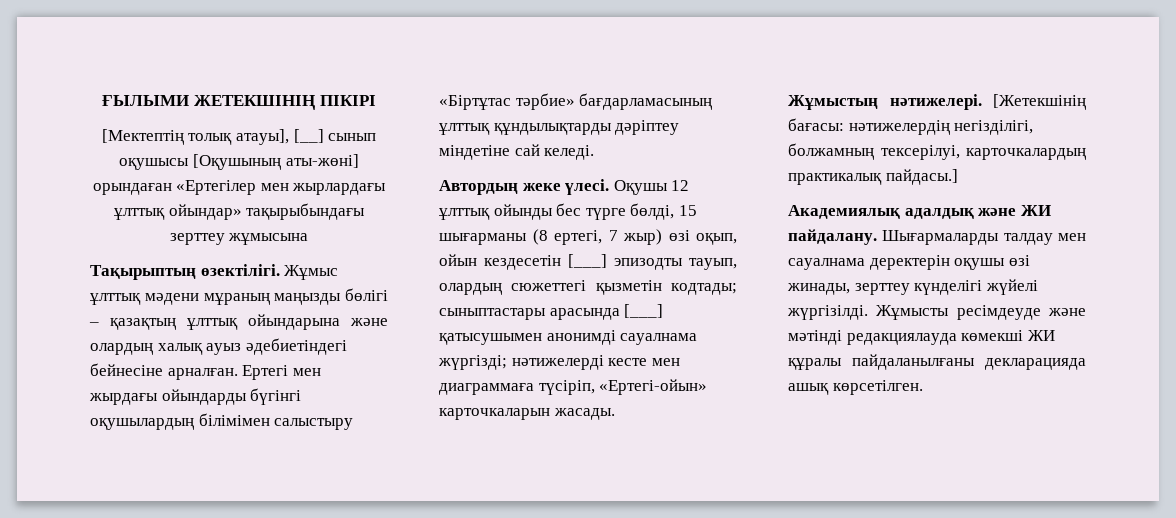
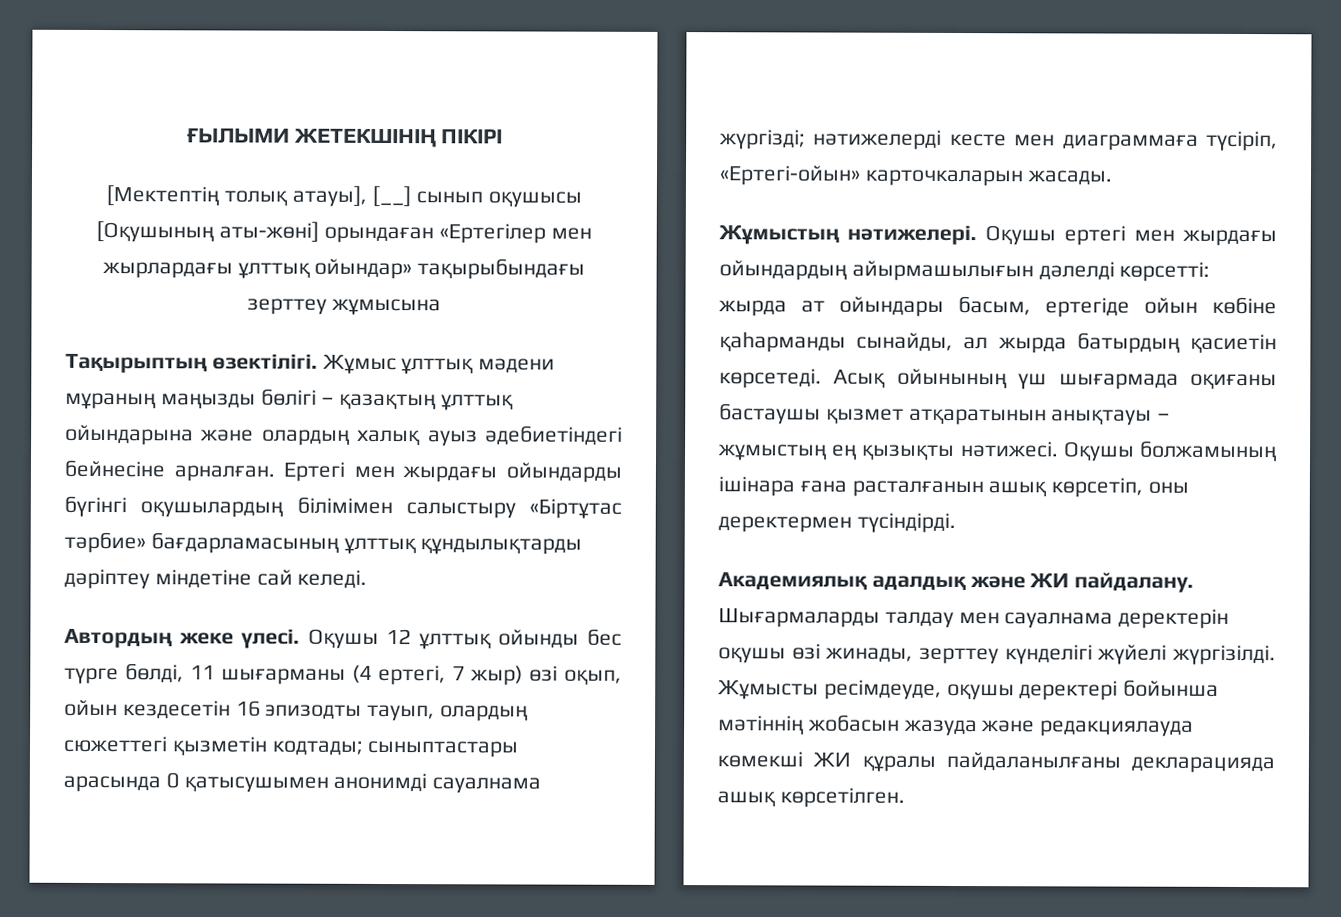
- Оқушы 12 ұлттық ойынды бес түрге бөлді, 15 шығарманы (8 ертегі, 7 жыр) өзі оқып, ойын кездесетін [___] эпизодты тауып, олардың сюжеттегі қызметін кодтады; сыныптастары арасында [___] қатысушымен анонимді сауалнама жүргізді; нәтижелерді кесте мен диаграммаға түсіріп, «Ертегі-ойын» карточкаларын жасады.
+ Оқушы 12 ұлттық ойынды бес түрге бөлді, 11 шығарманы (4 ертегі, 7 жыр) өзі оқып, ойын кездесетін 16 эпизодты тауып, олардың сюжеттегі қызметін кодтады; сыныптастары арасында 0 қатысушымен анонимді сауалнама жүргізді; нәтижелерді кесте мен диаграммаға түсіріп, «Ертегі-ойын» карточкаларын жасады.
- [Жетекшінің бағасы: нәтижелердің негізділігі, болжамның тексерілуі, карточкалардың практикалық пайдасы.]
+ Оқушы ертегі мен жырдағы ойындардың айырмашылығын дәлелді көрсетті: жырда ат ойындары басым, ертегіде ойын көбіне қаһарманды сынайды, ал жырда батырдың қасиетін көрсетеді. Асық ойынының үш шығармада оқиғаны бастаушы қызмет атқаратынын анықтауы – жұмыстың ең қызықты нәтижесі. Оқушы болжамының ішінара ғана расталғанын ашық көрсетіп, оны деректермен түсіндірді.
- Жұмысты ресімдеуде және мәтінді редакциялауда көмекші ЖИ құралы пайдаланылғаны декларацияда ашық көрсетілген.
+ Жұмысты ресімдеуде, оқушы деректері бойынша мәтіннің жобасын жазуда және редакциялауда көмекші ЖИ құралы пайдаланылғаны декларацияда ашық көрсетілген.

